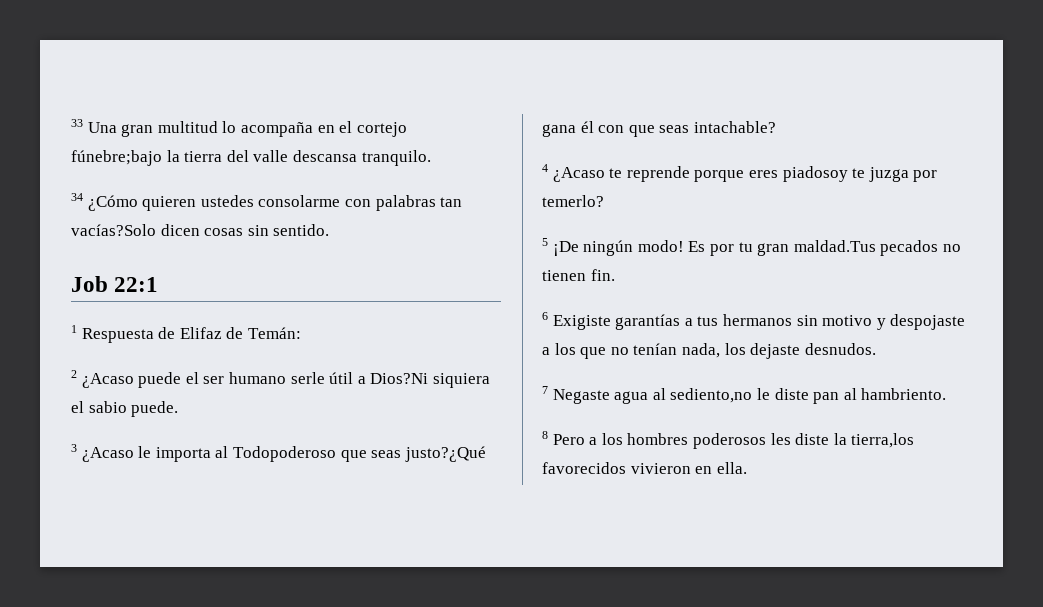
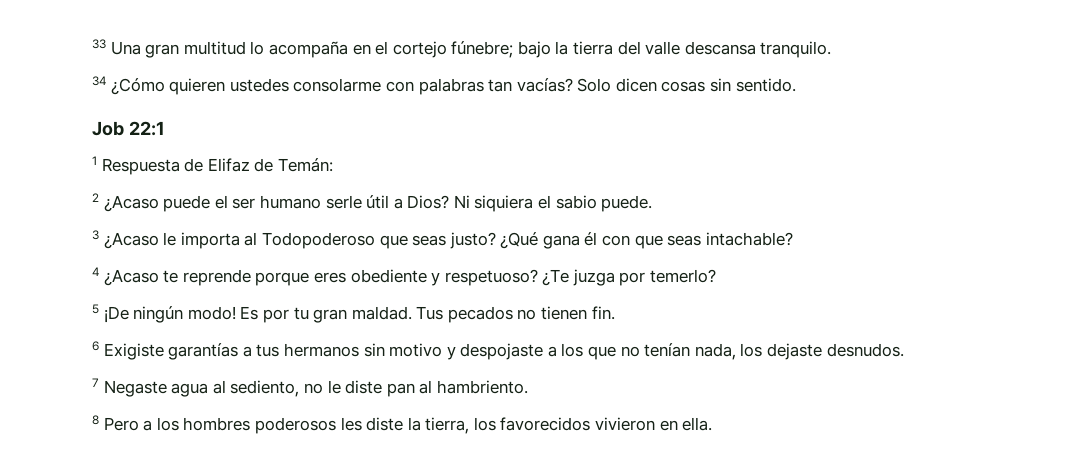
- 33 Una gran multitud lo acompaña en el cortejo fúnebre;bajo la tierra del valle descansa tranquilo.
+ 33 Una gran multitud lo acompaña en el cortejo fúnebre; bajo la tierra del valle descansa tranquilo.
- 34 ¿Cómo quieren ustedes consolarme con palabras tan vacías?Solo dicen cosas sin sentido.
+ 34 ¿Cómo quieren ustedes consolarme con palabras tan vacías? Solo dicen cosas sin sentido.
- 2 ¿Acaso puede el ser humano serle útil a Dios?Ni siquiera el sabio puede.
+ 2 ¿Acaso puede el ser humano serle útil a Dios? Ni siquiera el sabio puede.
- 3 ¿Acaso le importa al Todopoderoso que seas justo?¿Qué gana él con que seas intachable?
+ 3 ¿Acaso le importa al Todopoderoso que seas justo? ¿Qué gana él con que seas intachable?
- 4 ¿Acaso te reprende porque eres piadosoy te juzga por temerlo?
+ 4 ¿Acaso te reprende porque eres obediente y respetuoso? ¿Te juzga por temerlo?
- Es por tu gran maldad.Tus pecados no tienen fin.
+ Es por tu gran maldad. Tus pecados no tienen fin.
- 7 Negaste agua al sediento,no le diste pan al hambriento.
+ 7 Negaste agua al sediento, no le diste pan al hambriento.
- 8 Pero a los hombres poderosos les diste la tierra,los favorecidos vivieron en ella.
+ 8 Pero a los hombres poderosos les diste la tierra, los favorecidos vivieron en ella.

